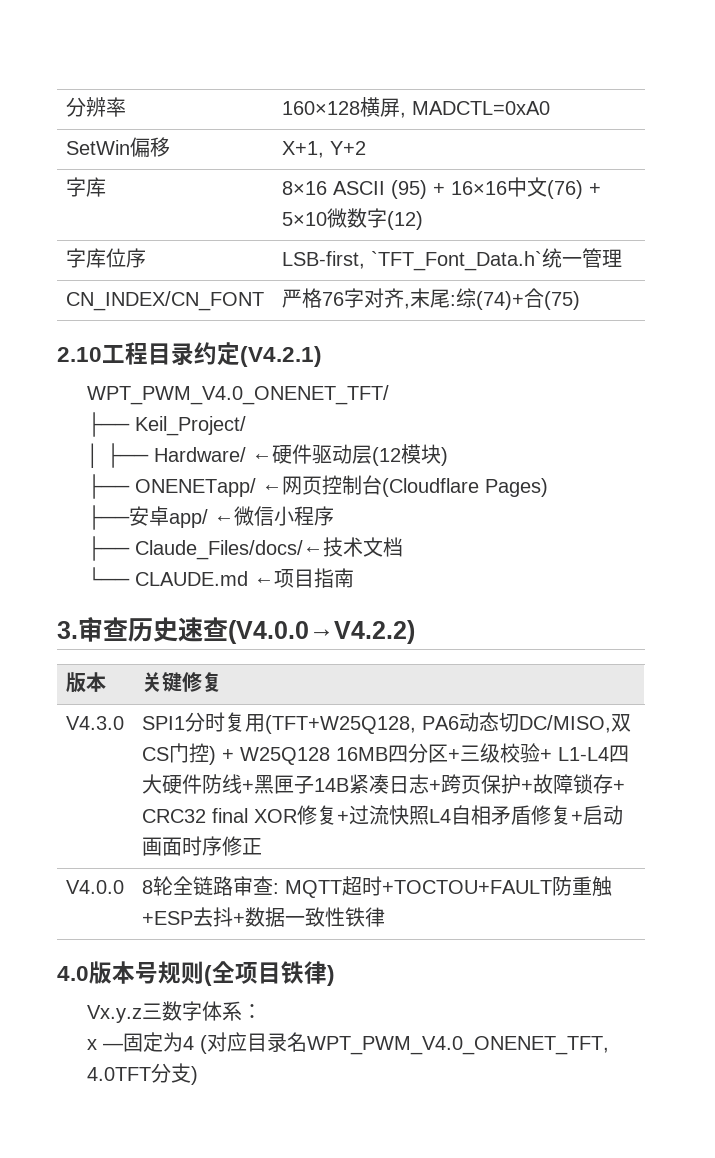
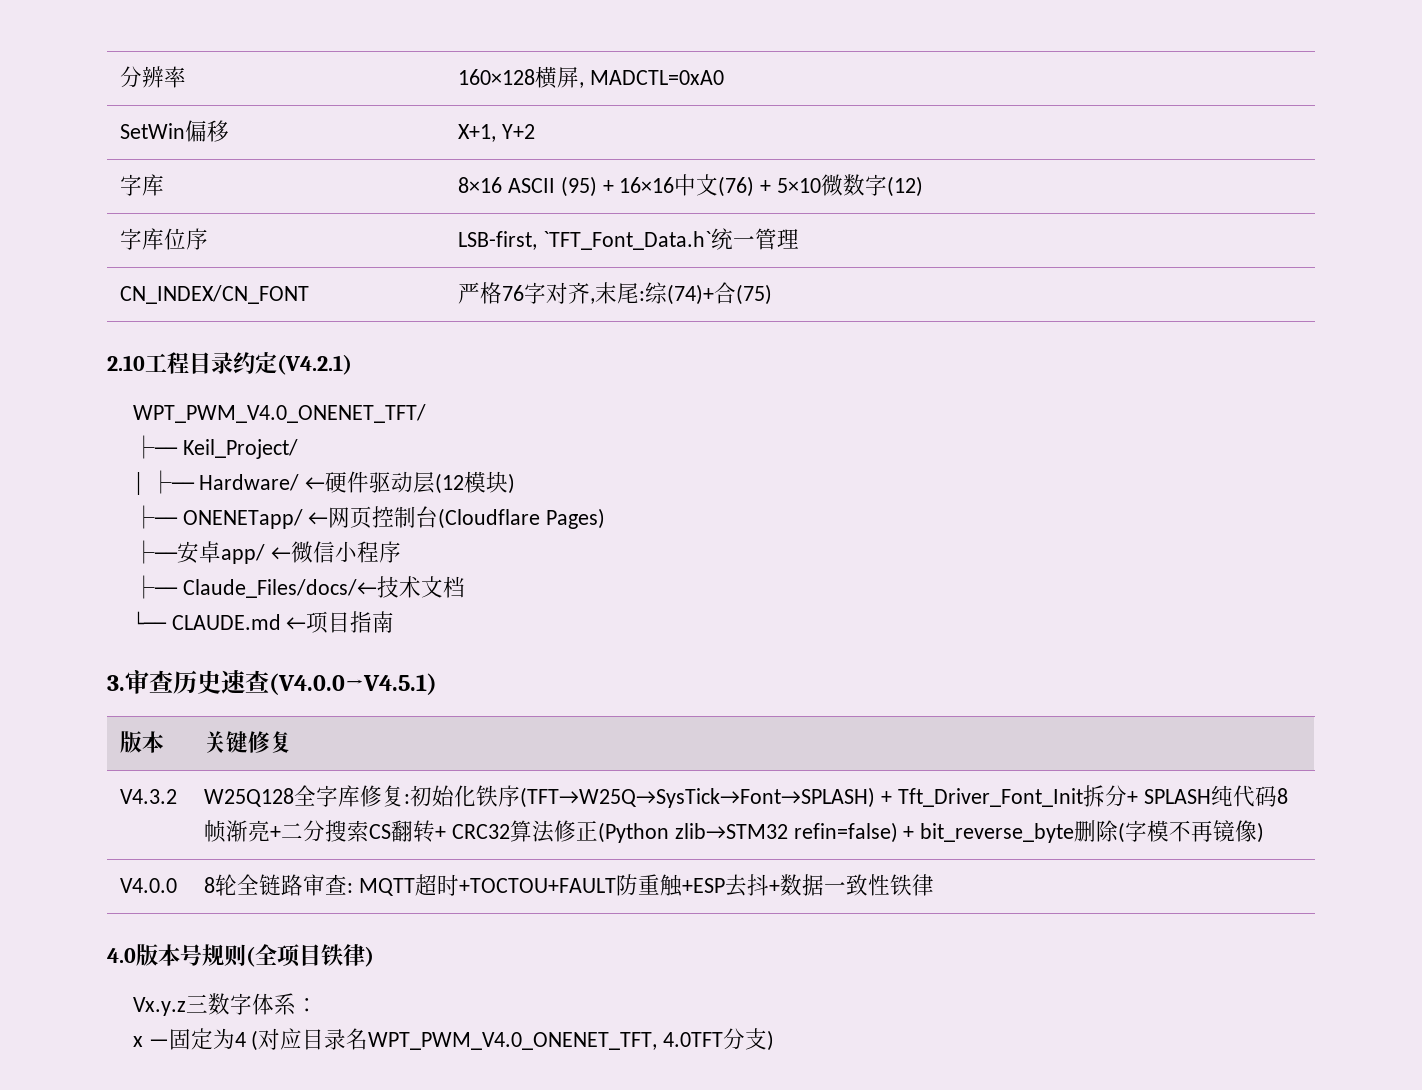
- 3.审查历史速查(V4.0.0→V4.2.2)
+ 3.审查历史速查(V4.0.0→V4.5.1)
- V4.3.0 | SPI1分时复用(TFT+W25Q128, PA6动态切DC/MISO,双CS门控) + W25Q128 16MB四分区+三级校验+ L1-L4四大硬件防线+黑匣子14B紧凑日志+跨页保护+故障锁存+ CRC32 final XOR修复+过流快照L4自相矛盾修复+启动画面时序修正
+ V4.3.2 | W25Q128全字库修复:初始化铁序(TFT→W25Q→SysTick→Font→SPLASH) + Tft_Driver_Font_Init拆分+ SPLASH纯代码8帧渐亮+二分搜索CS翻转+ CRC32算法修正(Python zlib→STM32 refin=false) + bit_reverse_byte删除(字模不再镜像)

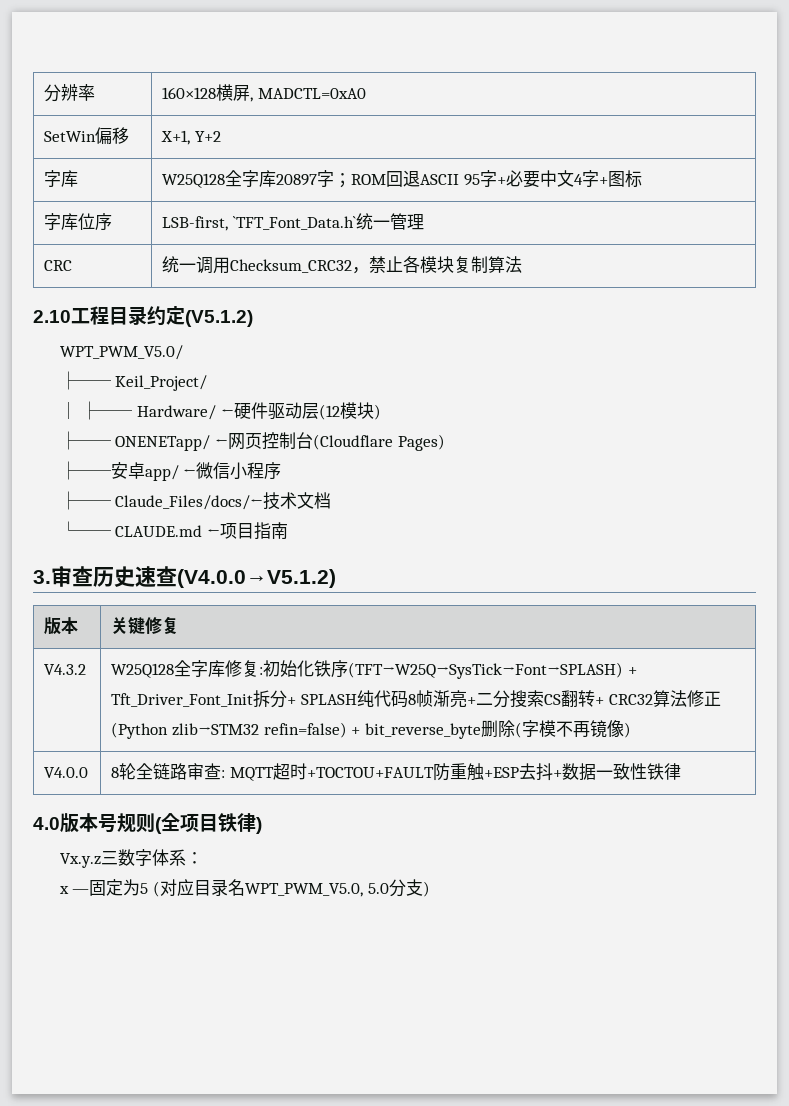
- 字库 | 8×16 ASCII (95) + 16×16中文(76) + 5×10微数字(12)
+ 字库 | W25Q128全字库20897字；ROM回退ASCII 95字+必要中文4字+图标
- CN_INDEX/CN_FONT | 严格76字对齐,末尾:综(74)+合(75)
+ CRC | 统一调用Checksum_CRC32，禁止各模块复制算法
- 2.10工程目录约定(V4.2.1)
- WPT_PWM_V4.0_ONENET_TFT/
+ 2.10工程目录约定(V5.1.2)
+ WPT_PWM_V5.0/
- 3.审查历史速查(V4.0.0→V4.5.1)
+ 3.审查历史速查(V4.0.0→V5.1.2)
- x —固定为4 (对应目录名WPT_PWM_V4.0_ONENET_TFT, 4.0TFT分支)
+ x —固定为5 (对应目录名WPT_PWM_V5.0, 5.0分支)

